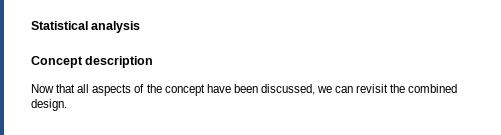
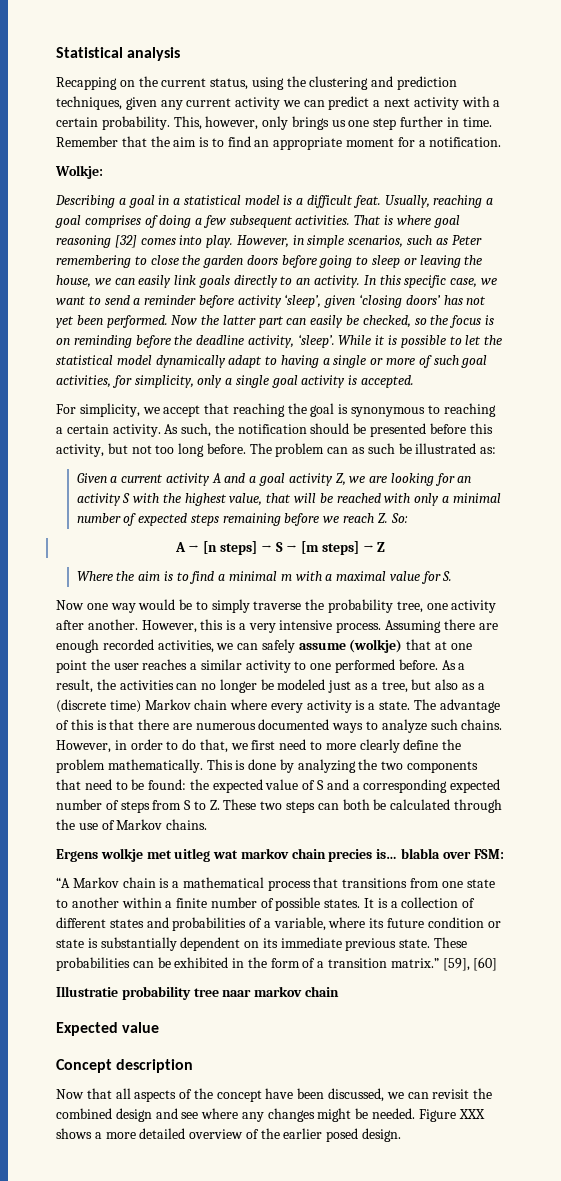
+ Recapping on the current status, using the clustering and prediction techniques, given any current activity we can predict a next activity with a certain probability. This, however, only brings us one step further in time. Remember that the aim is to find an appropriate moment for a notification.
+ Wolkje:
+ Describing a goal in a statistical model is a difficult feat. Usually, reaching a goal comprises of doing a few subsequent activities. That is where goal reasoning [32] comes into play. However, in simple scenarios, such as Peter remembering to close the garden doors before going to sleep or leaving the house, we can easily link goals directly to an activity. In this specific case, we want to send a reminder before activity ‘sleep’, given ‘closing doors’ has not yet been performed. Now the latter part can easily be checked, so the focus is on reminding before the deadline activity, ‘sleep’. While it is possible to let the statistical model dynamically adapt to having a single or more of such goal activities, for simplicity, only a single goal activity is accepted.
+ For simplicity, we accept that reaching the goal is synonymous to reaching a certain activity. As such, the notification should be presented before this activity, but not too long before. The problem can as such be illustrated as:
+ Given a current activity A and a goal activity Z, we are looking for an activity S with the highest value, that will be reached with only a minimal number of expected steps remaining before we reach Z. So:
+ A → [n steps] → S → [m steps] → Z
+ Where the aim is to find a minimal m with a maximal value for S.
+ Now one way would be to simply traverse the probability tree, one activity after another. However, this is a very intensive process. Assuming there are enough recorded activities, we can safely assume (wolkje) that at one point the user reaches a similar activity to one performed before. As a result, the activities can no longer be modeled just as a tree, but also as a (discrete time) Markov chain where every activity is a state. The advantage of this is that there are numerous documented ways to analyze such chains. However, in order to do that, we first need to more clearly define the problem mathematically. This is done by analyzing the two components that need to be found: the expected value of S and a corresponding expected number of steps from S to Z. These two steps can both be calculated through the use of Markov chains.
+ Ergens wolkje met uitleg wat markov chain precies is… blabla over FSM:
+ “A Markov chain is a mathematical process that transitions from one state to another within a finite number of possible states. It is a collection of different states and probabilities of a variable, where its future condition or state is substantially dependent on its immediate previous state. These probabilities can be exhibited in the form of a transition matrix.” [59], [60]
+ Illustratie probability tree naar markov chain
+ Expected value
- Now that all aspects of the concept have been discussed, we can revisit the combined design.
+ Now that all aspects of the concept have been discussed, we can revisit the combined design and see where any changes might be needed. Figure XXX shows a more detailed overview of the earlier posed design.

